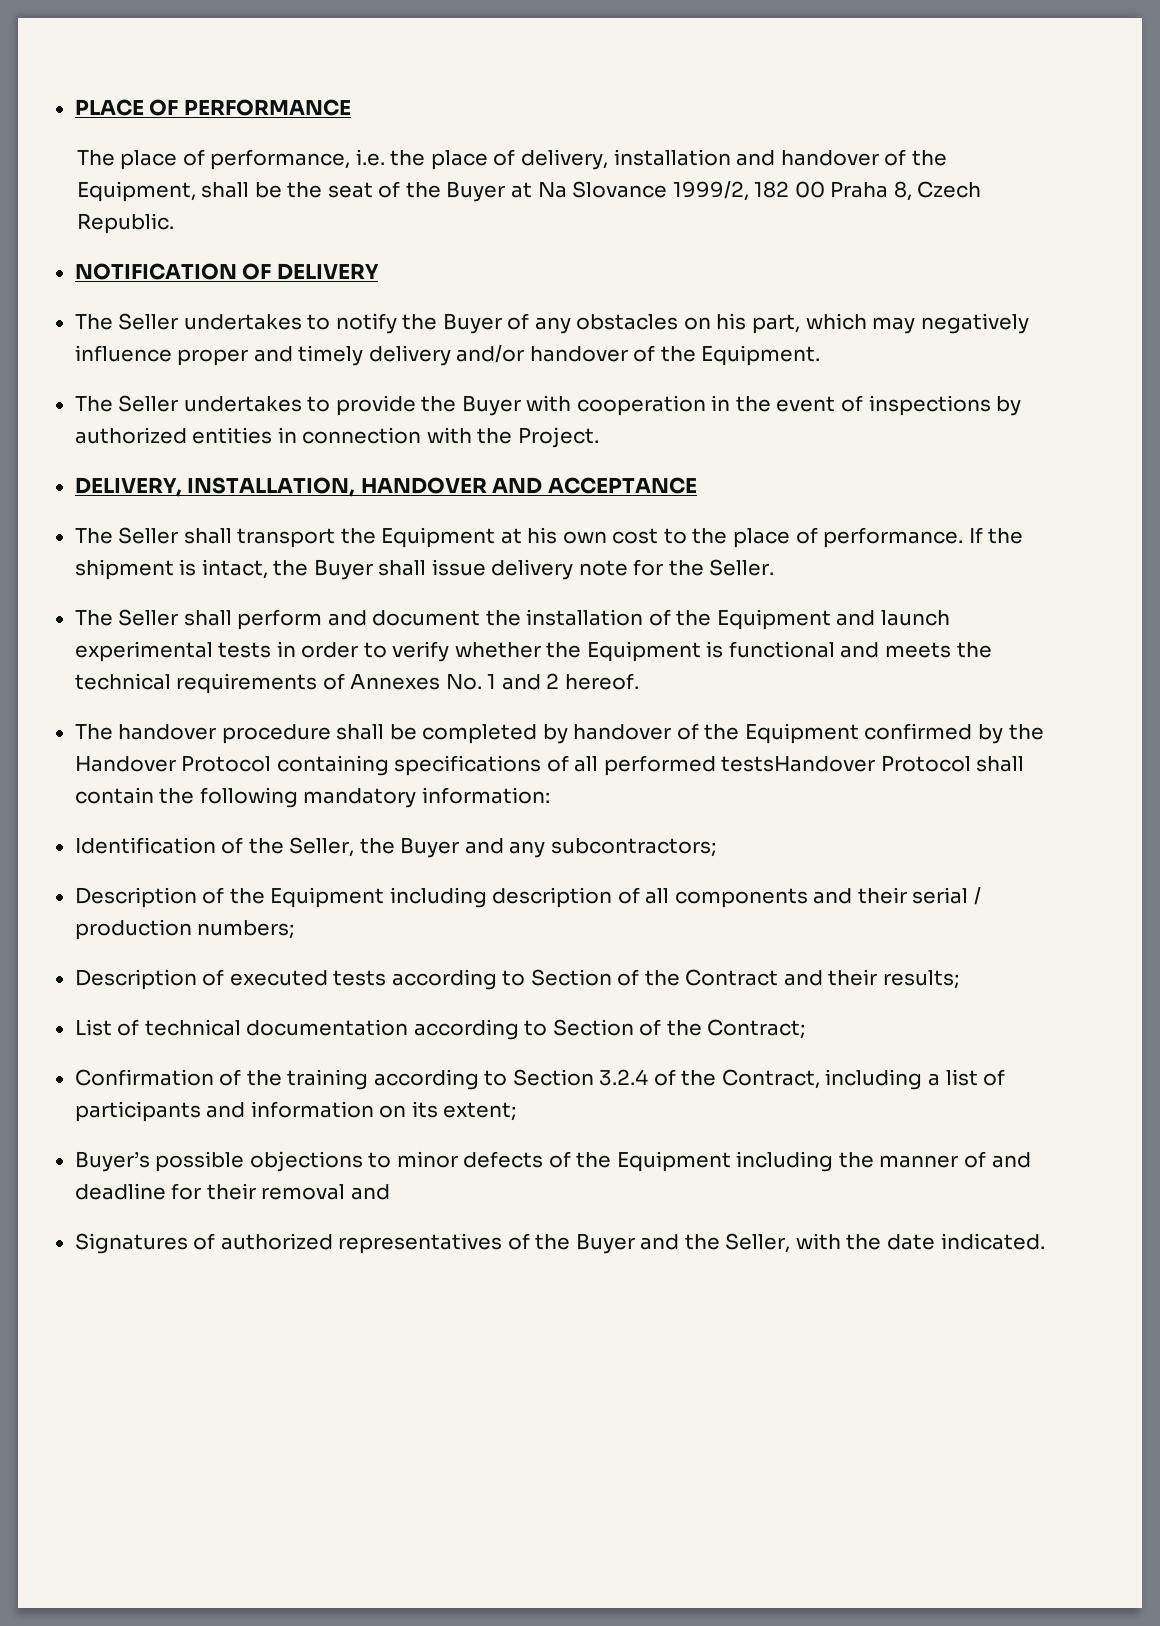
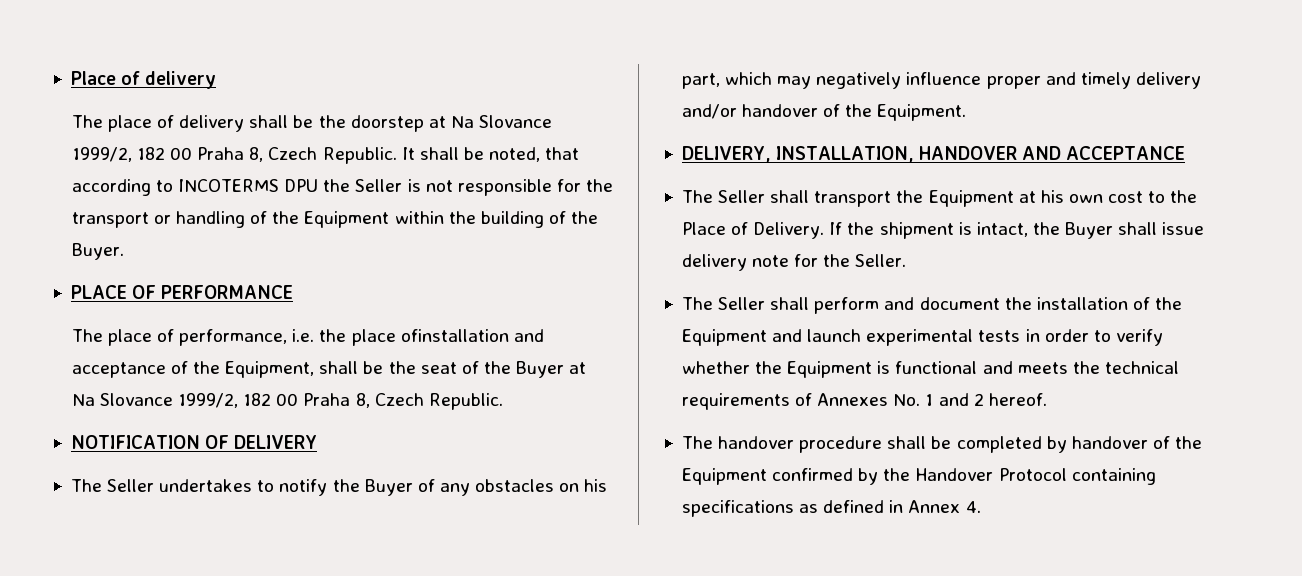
+ Place of delivery
+ The place of delivery shall be the doorstep at Na Slovance 1999/2, 182 00 Praha 8, Czech Republic. It shall be noted, that according to INCOTERMS DPU the Seller is not responsible for the transport or handling of the Equipment within the building of the Buyer.
- The place of performance, i.e. the place of delivery, installation and handover of the Equipment, shall be the seat of the Buyer at Na Slovance 1999/2, 182 00 Praha 8, Czech Republic.
+ The place of performance, i.e. the place ofinstallation and acceptance of the Equipment, shall be the seat of the Buyer at Na Slovance 1999/2, 182 00 Praha 8, Czech Republic.
- The Seller undertakes to provide the Buyer with cooperation in the event of inspections by authorized entities in connection with the Project.
- The Seller shall transport the Equipment at his own cost to the place of performance.
+ The Seller shall transport the Equipment at his own cost to the Place of Delivery.
- The handover procedure shall be completed by handover of the Equipment confirmed by the Handover Protocol containing specifications of all performed testsHandover Protocol shall contain the following mandatory information:
- Identification of the Seller, the Buyer and any subcontractors;
- Description of the Equipment including description of all components and their serial / production numbers;
- Description of executed tests according to Section of the Contract and their results;
- List of technical documentation according to Section of the Contract;
- Confirmation of the training according to Section 3.2.4 of the Contract, including a list of participants and information on its extent;
- Buyer’s possible objections to minor defects of the Equipment including the manner of and deadline for their removal and
- Signatures of authorized representatives of the Buyer and the Seller, with the date indicated.
+ The handover procedure shall be completed by handover of the Equipment confirmed by the Handover Protocol containing specifications as defined in Annex 4.

